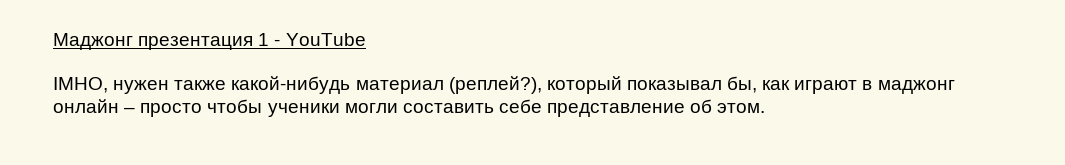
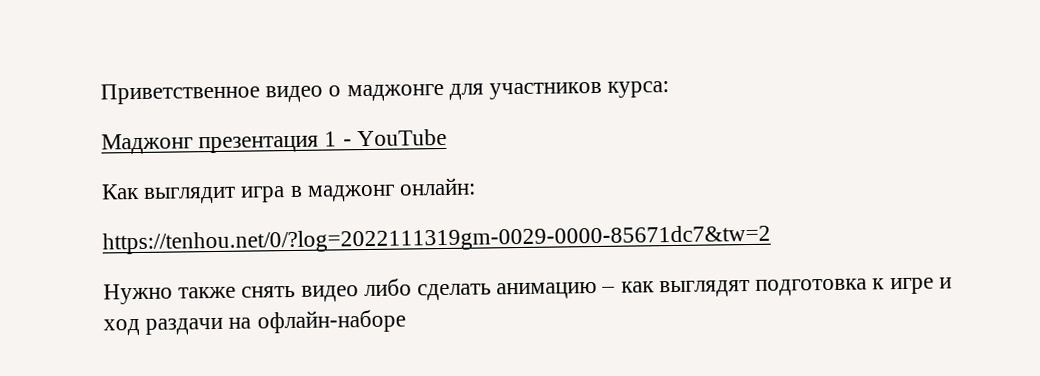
+ Приветственное видео о маджонге для участников курса:
- IMHO, нужен также какой-нибудь материал (реплей?), который показывал бы, как играют в маджонг онлайн – просто чтобы ученики могли составить себе представление об этом.
+ Как выглядит игра в маджонг онлайн:
+ https://tenhou.net/0/?log=2022111319gm-0029-0000-85671dc7&tw=2
+ Нужно также снять видео либо сделать анимацию – как выглядят подготовка к игре и ход раздачи на офлайн-наборе

